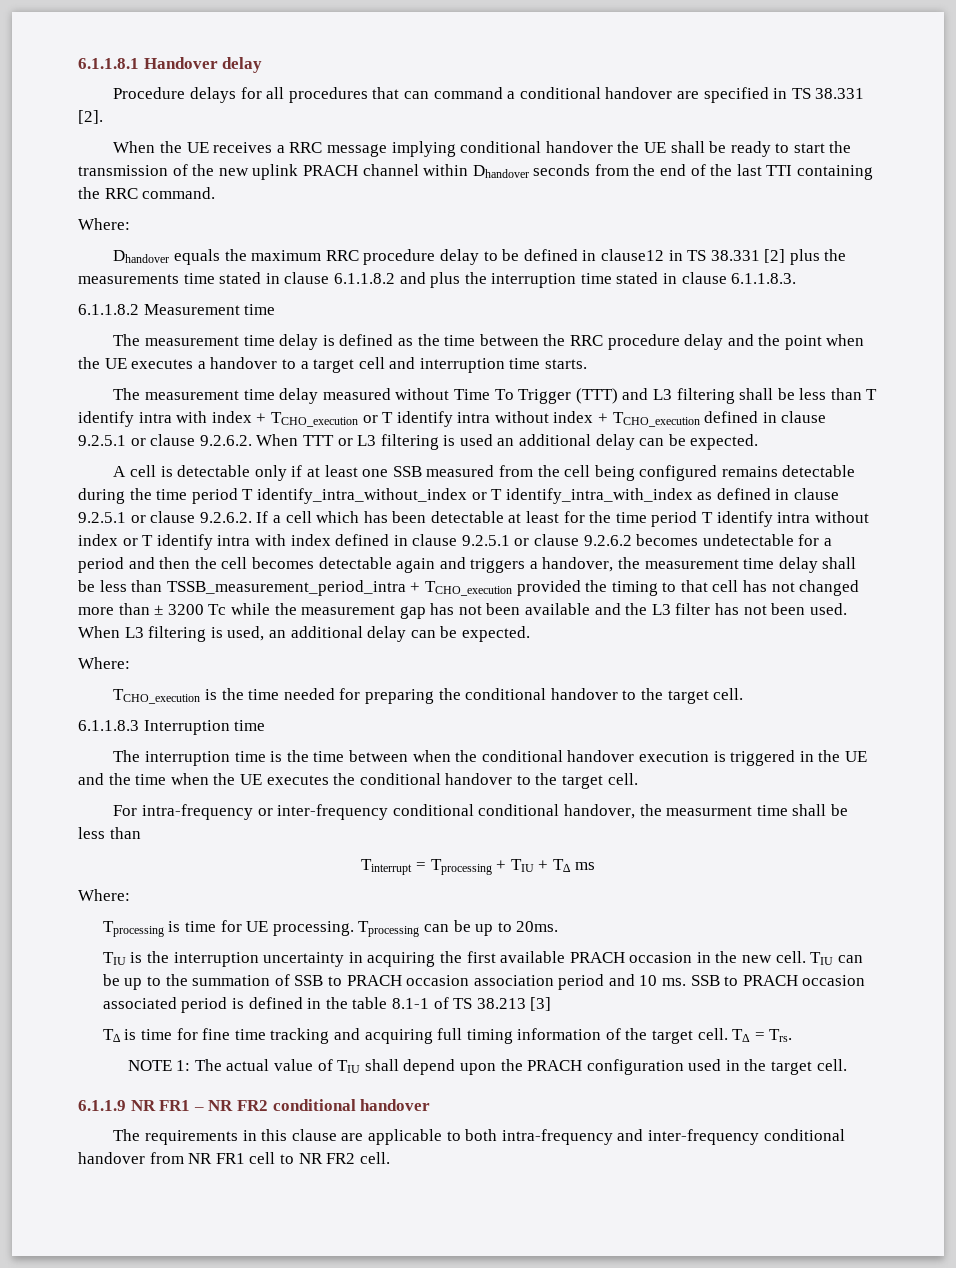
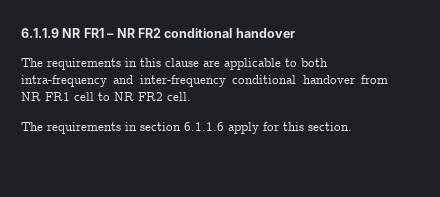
- 6.1.1.8.1 Handover delay
- Procedure delays for all procedures that can command a conditional handover are specified in TS 38.331 [2].
- When the UE receives a RRC message implying conditional handover the UE shall be ready to start the transmission of the new uplink PRACH channel within Dhandover seconds from the end of the last TTI containing the RRC command.
- Where:
- Dhandover equals the maximum RRC procedure delay to be defined in clause12 in TS 38.331 [2] plus the measurements time stated in clause 6.1.1.8.2 and plus the interruption time stated in clause 6.1.1.8.3.
- 6.1.1.8.2 Measurement time
- The measurement time delay is defined as the time between the RRC procedure delay and the point when the UE executes a handover to a target cell and interruption time starts.
- The measurement time delay measured without Time To Trigger (TTT) and L3 filtering shall be less than T identify intra with index + TCHO_execution or T identify intra without index + TCHO_execution defined in clause 9.2.5.1 or clause 9.2.6.2. When TTT or L3 filtering is used an additional delay can be expected.
- A cell is detectable only if at least one SSB measured from the cell being configured remains detectable during the time period T identify_intra_without_index or T identify_intra_with_index as defined in clause 9.2.5.1 or clause 9.2.6.2. If a cell which has been detectable at least for the time period T identify intra without index or T identify intra with index defined in clause 9.2.5.1 or clause 9.2.6.2 becomes undetectable for a period and then the cell becomes detectable again and triggers a handover, the measurement time delay shall be less than TSSB_measurement_period_intra + TCHO_execution provided the timing to that cell has not changed more than ± 3200 Tc while the measurement gap has not been available and the L3 filter has not been used. When L3 filtering is used, an additional delay can be expected.
- Where:
- TCHO_execution is the time needed for preparing the conditional handover to the target cell.
- 6.1.1.8.3 Interruption time
- The interruption time is the time between when the conditional handover execution is triggered in the UE and the time when the UE executes the conditional handover to the target cell.
- For intra-frequency or inter-frequency conditional conditional handover, the measurment time shall be less than
- Tinterrupt = Tprocessing + TIU + T∆ ms
- Where:
- Tprocessing is time for UE processing. Tprocessing can be up to 20ms.
- TIU is the interruption uncertainty in acquiring the first available PRACH occasion in the new cell. TIU can be up to the summation of SSB to PRACH occasion association period and 10 ms. SSB to PRACH occasion associated period is defined in the table 8.1-1 of TS 38.213 [3]
- T∆ is time for fine time tracking and acquiring full timing information of the target cell. TΔ = Trs.
- NOTE 1: The actual value of TIU shall depend upon the PRACH configuration used in the target cell.
+ The requirements in section 6.1.1.6 apply for this section.

